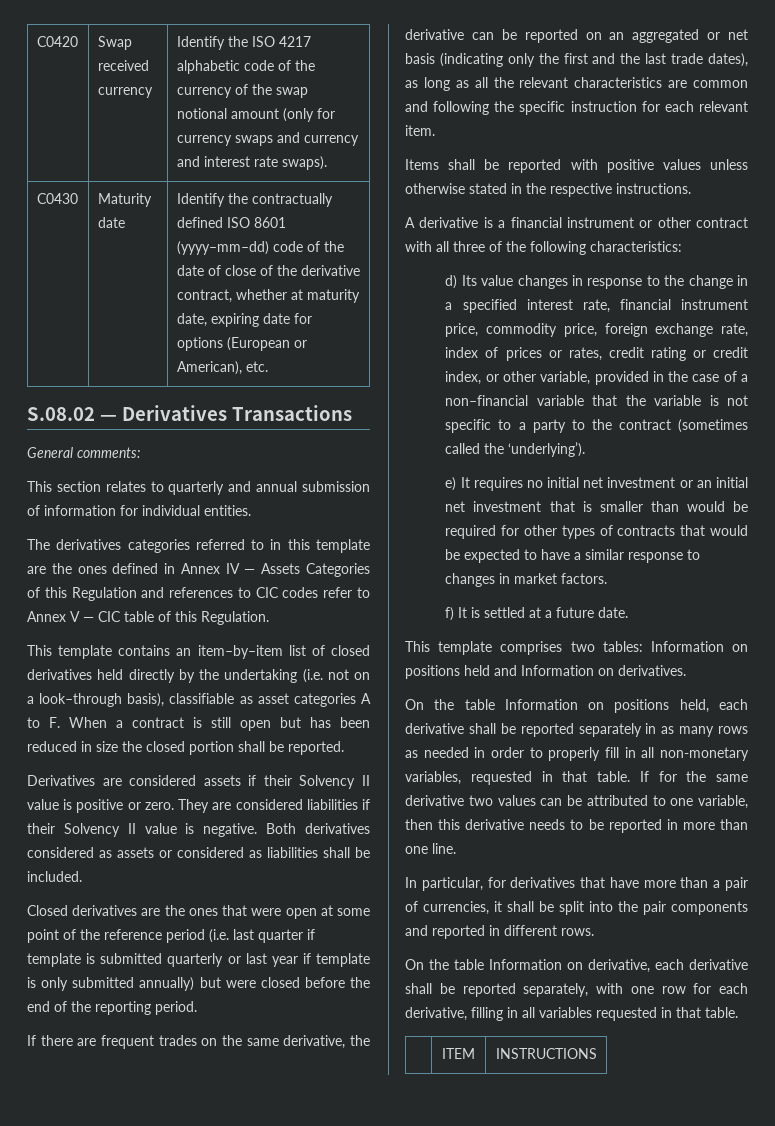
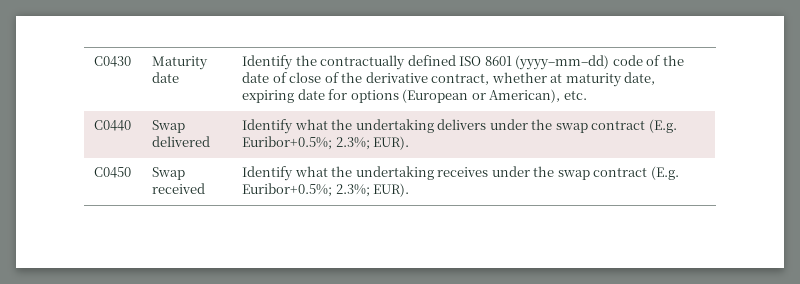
- C0420 | Swap received currency | Identify the ISO 4217 alphabetic code of the currency of the swap notional amount (only for currency swaps and currency and interest rate swaps).
- S.08.02 — Derivatives Transactions
- General comments:
- This section relates to quarterly and annual submission of information for individual entities.
- The derivatives categories referred to in this template are the ones defined in Annex IV — Assets Categories of this Regulation and references to CIC codes refer to Annex V — CIC table of this Regulation.
- This template contains an item–by–item list of closed derivatives held directly by the undertaking (i.e. not on a look–through basis), classifiable as asset categories A to F. When a contract is still open but has been reduced in size the closed portion shall be reported.
- Derivatives are considered assets if their Solvency II value is positive or zero. They are considered liabilities if their Solvency II value is negative. Both derivatives considered as assets or considered as liabilities shall be included.
- Closed derivatives are the ones that were open at some point of the reference period (i.e. last quarter if template is submitted quarterly or last year if template is only submitted annually) but were closed before the end of the reporting period.
- If there are frequent trades on the same derivative, the derivative can be reported on an aggregated or net basis (indicating only the first and the last trade dates), as long as all the relevant characteristics are common and following the specific instruction for each relevant item.
- Items shall be reported with positive values unless otherwise stated in the respective instructions.
- A derivative is a financial instrument or other contract with all three of the following characteristics:
- d) Its value changes in response to the change in a specified interest rate, financial instrument price, commodity price, foreign exchange rate, index of prices or rates, credit rating or credit index, or other variable, provided in the case of a non–financial variable that the variable is not specific to a party to the contract (sometimes called the ‘underlying’).
- e) It requires no initial net investment or an initial net investment that is smaller than would be required for other types of contracts that would be expected to have a similar response to changes in market factors.
- f) It is settled at a future date.
- This template comprises two tables: Information on positions held and Information on derivatives.
- On the table Information on positions held, each derivative shall be reported separately in as many rows as needed in order to properly fill in all non-monetary variables, requested in that table. If for the same derivative two values can be attributed to one variable, then this derivative needs to be reported in more than one line.
- In particular, for derivatives that have more than a pair of currencies, it shall be split into the pair components and reported in different rows.
- On the table Information on derivative, each derivative shall be reported separately, with one row for each derivative, filling in all variables requested in that table.
- | ITEM | INSTRUCTIONS
+ C0440 | Swap delivered | Identify what the undertaking delivers under the swap contract (E.g. Euribor+0.5%; 2.3%; EUR).
+ C0450 | Swap received | Identify what the undertaking receives under the swap contract (E.g. Euribor+0.5%; 2.3%; EUR).

